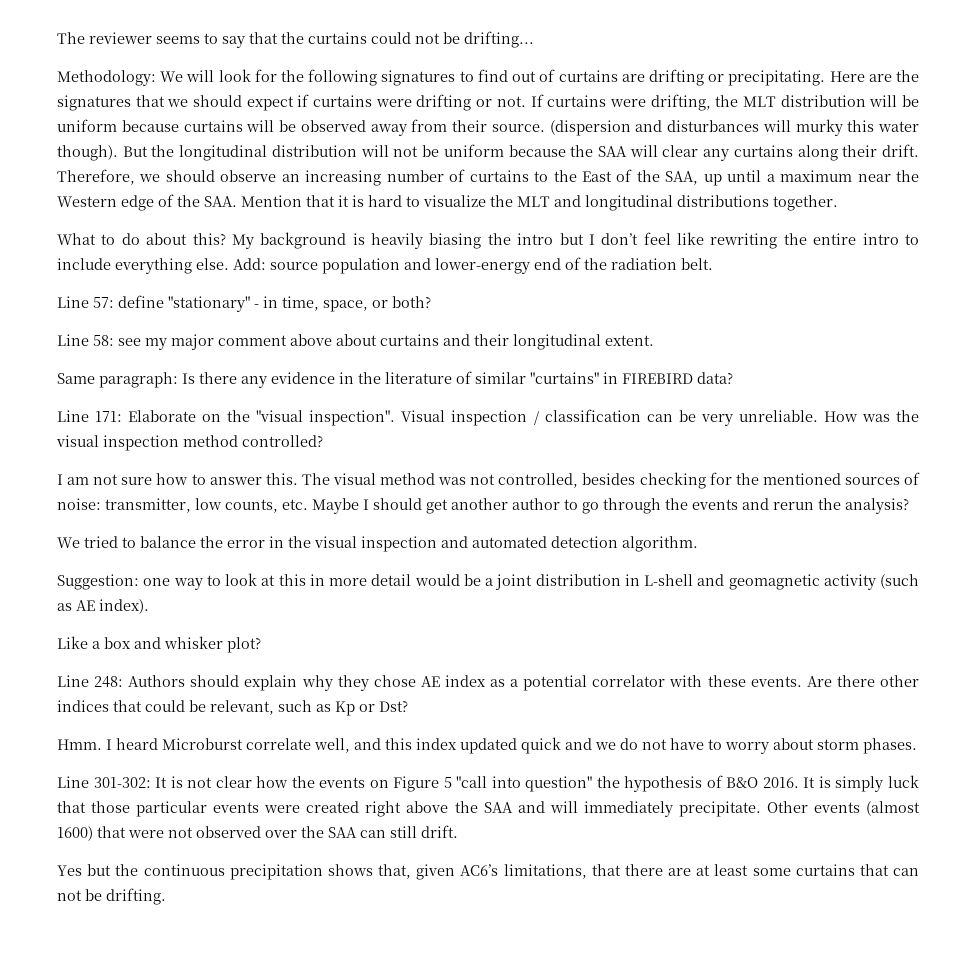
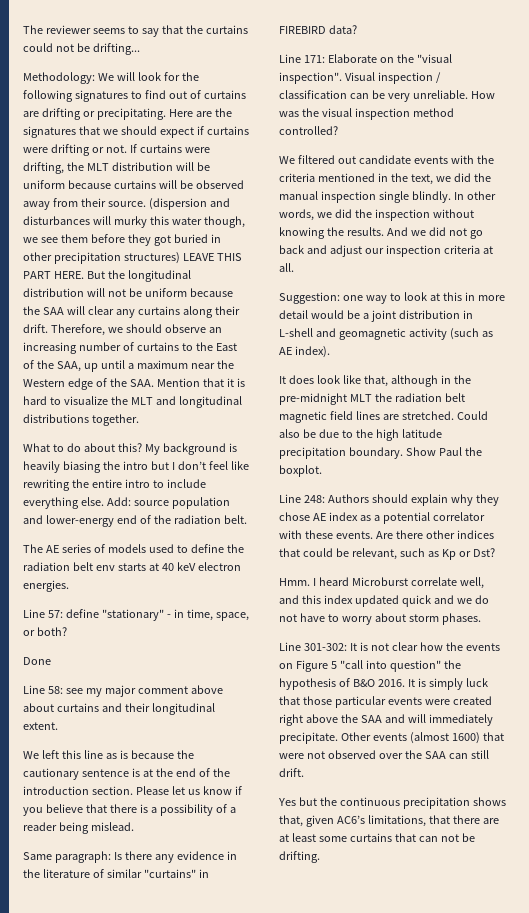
- (dispersion and disturbances will murky this water though).
+ (dispersion and disturbances will murky this water though, we see them before they got buried in other precipitation structures) LEAVE THIS PART HERE.
+ The AE series of models used to define the radiation belt env starts at 40 keV electron energies.
+ Done
+ We left this line as is because the cautionary sentence is at the end of the introduction section. Please let us know if you believe that there is a possibility of a reader being mislead.
- I am not sure how to answer this. The visual method was not controlled, besides checking for the mentioned sources of noise: transmitter, low counts, etc. Maybe I should get another author to go through the events and rerun the analysis?
- We tried to balance the error in the visual inspection and automated detection algorithm.
+ We filtered out candidate events with the criteria mentioned in the text, we did the manual inspection single blindly. In other words, we did the inspection without knowing the results. And we did not go back and adjust our inspection criteria at all.
- Like a box and whisker plot?
+ It does look like that, although in the pre-midnight MLT the radiation belt magnetic field lines are stretched. Could also be due to the high latitude precipitation boundary. Show Paul the boxplot.

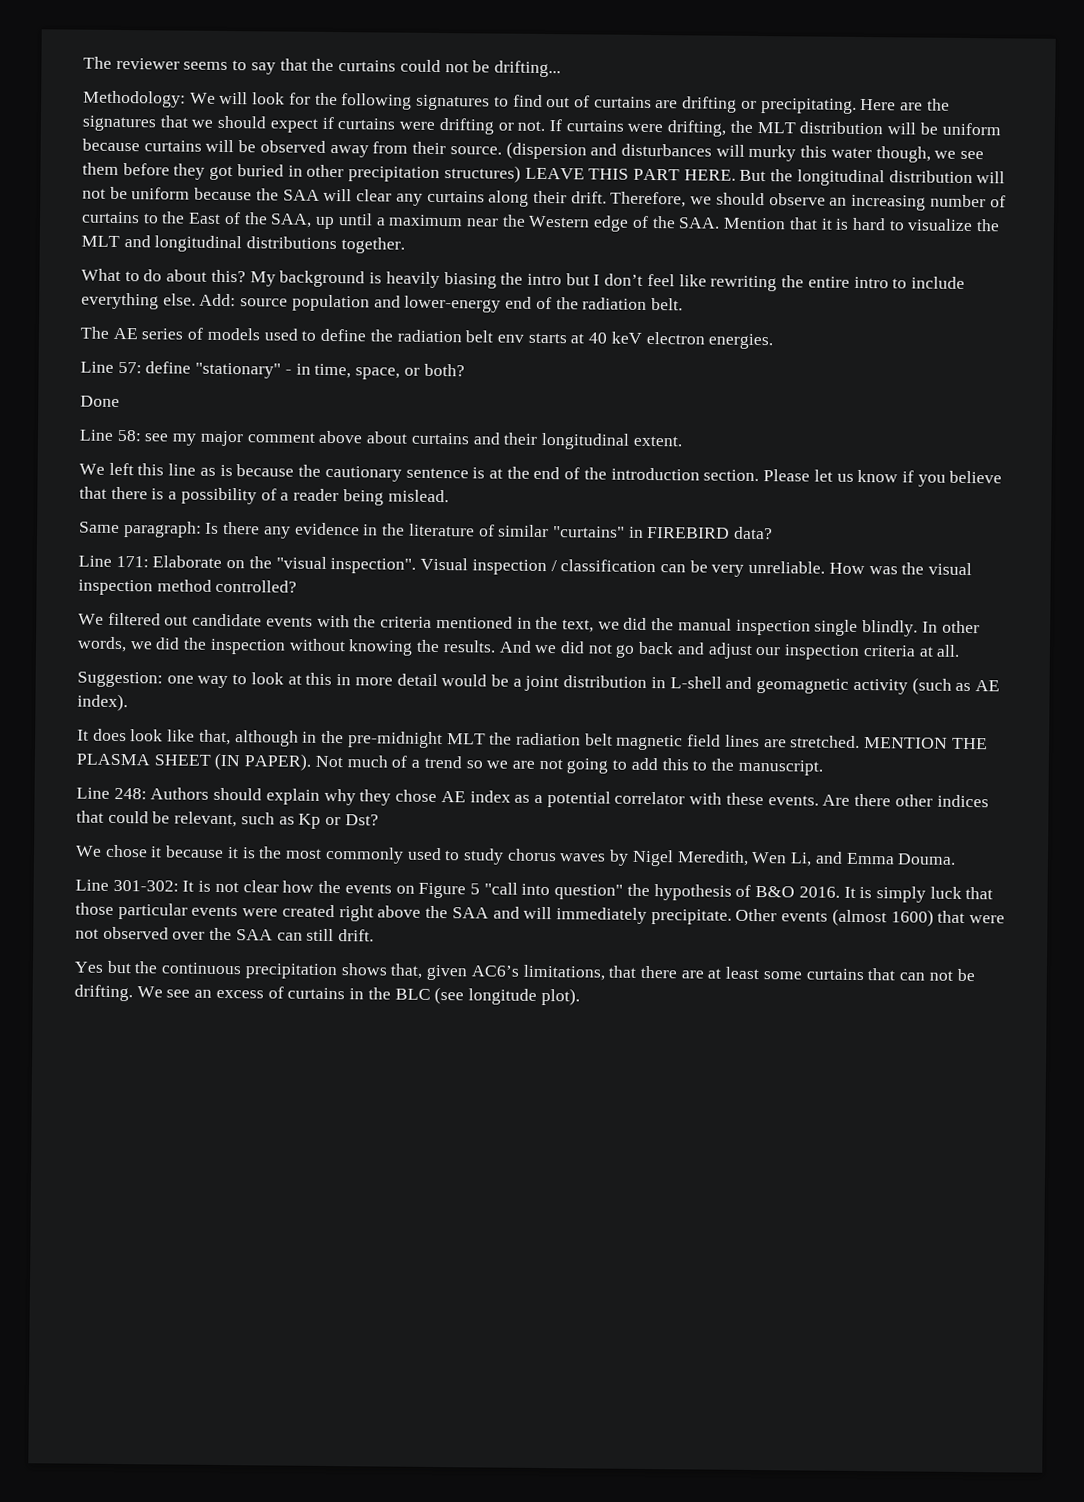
- Could also be due to the high latitude precipitation boundary. Show Paul the boxplot.
+ MENTION THE PLASMA SHEET (IN PAPER). Not much of a trend so we are not going to add this to the manuscript.
- Hmm. I heard Microburst correlate well, and this index updated quick and we do not have to worry about storm phases.
+ We chose it because it is the most commonly used to study chorus waves by Nigel Meredith, Wen Li, and Emma Douma.
+ We see an excess of curtains in the BLC (see longitude plot).

